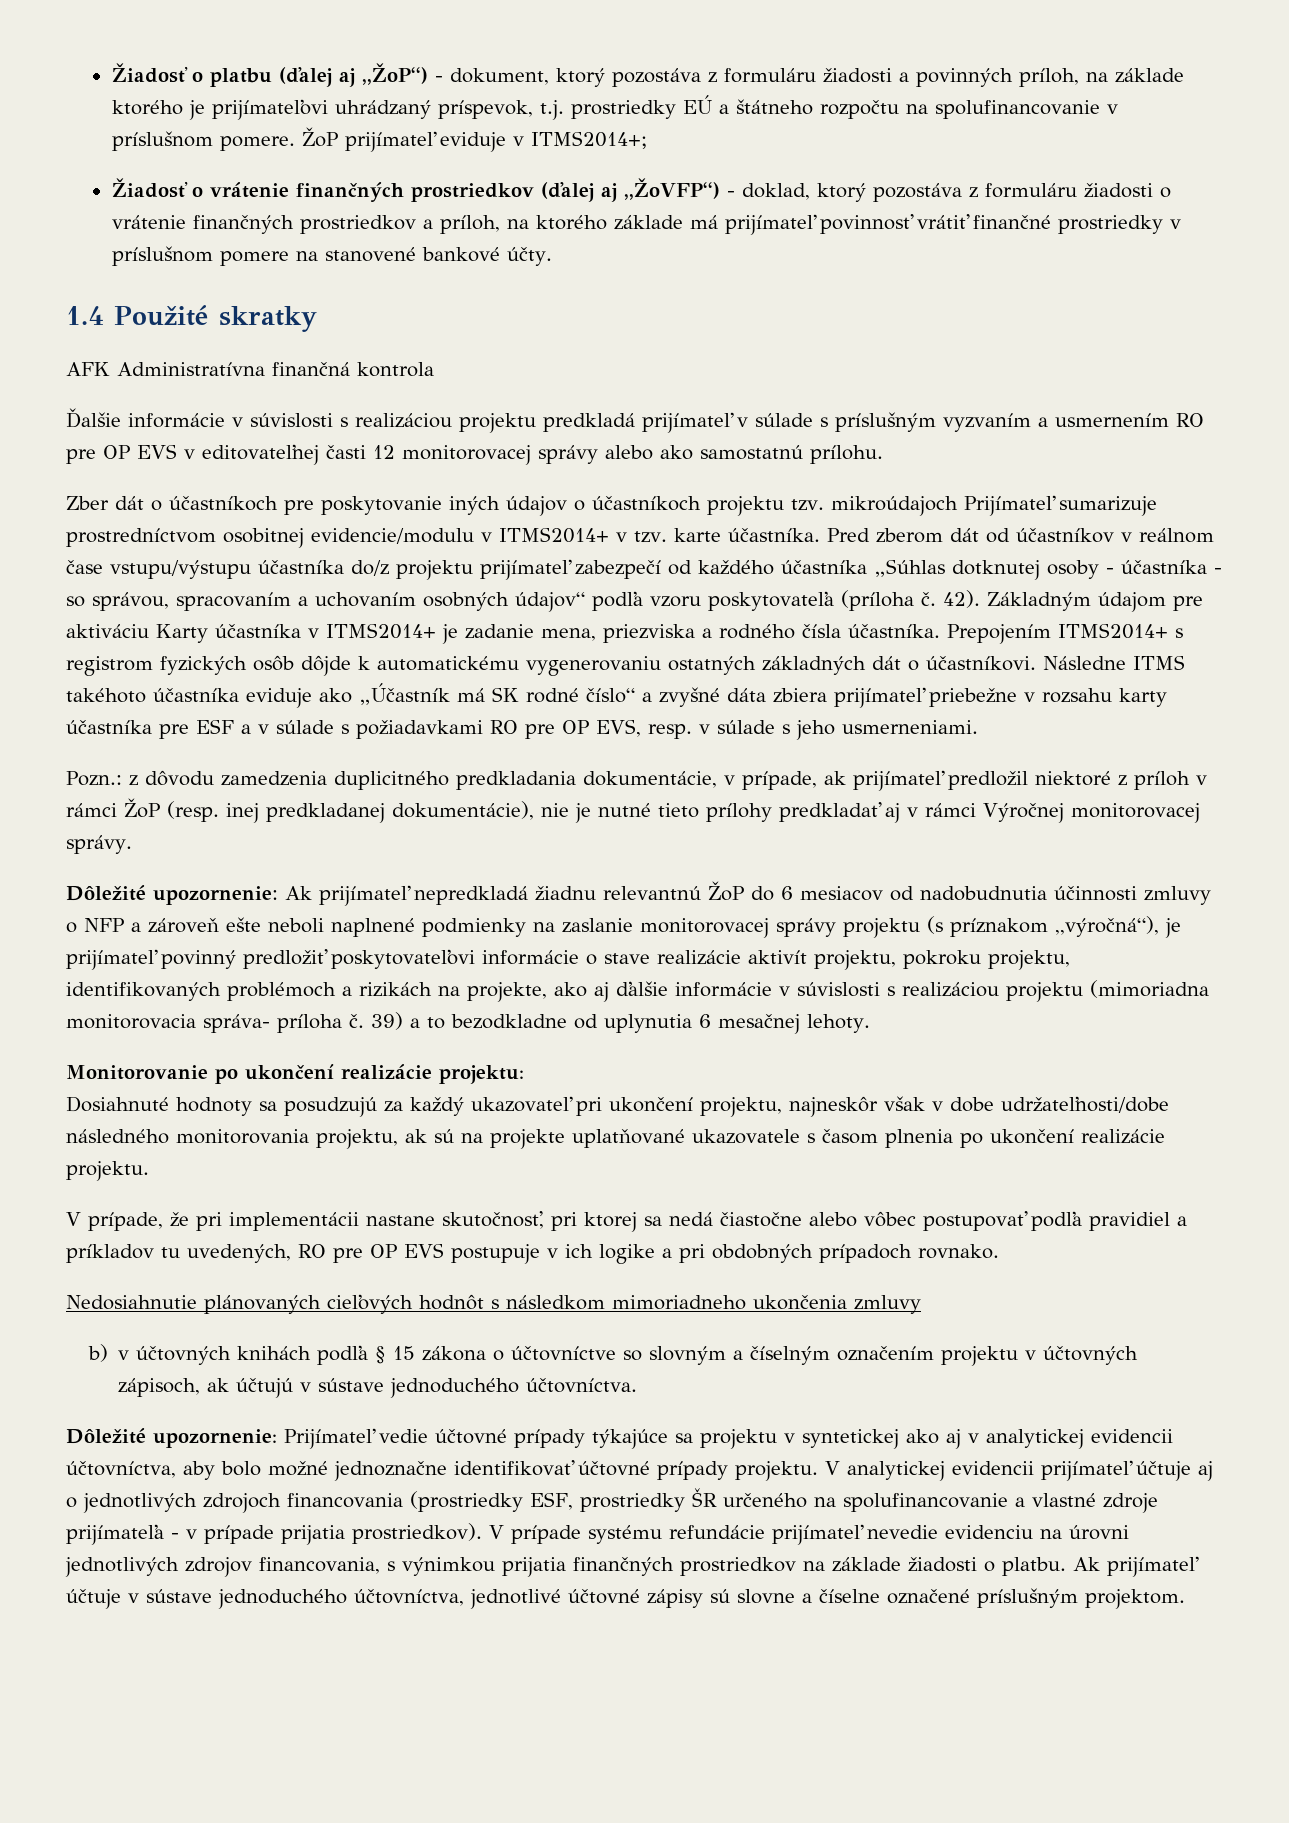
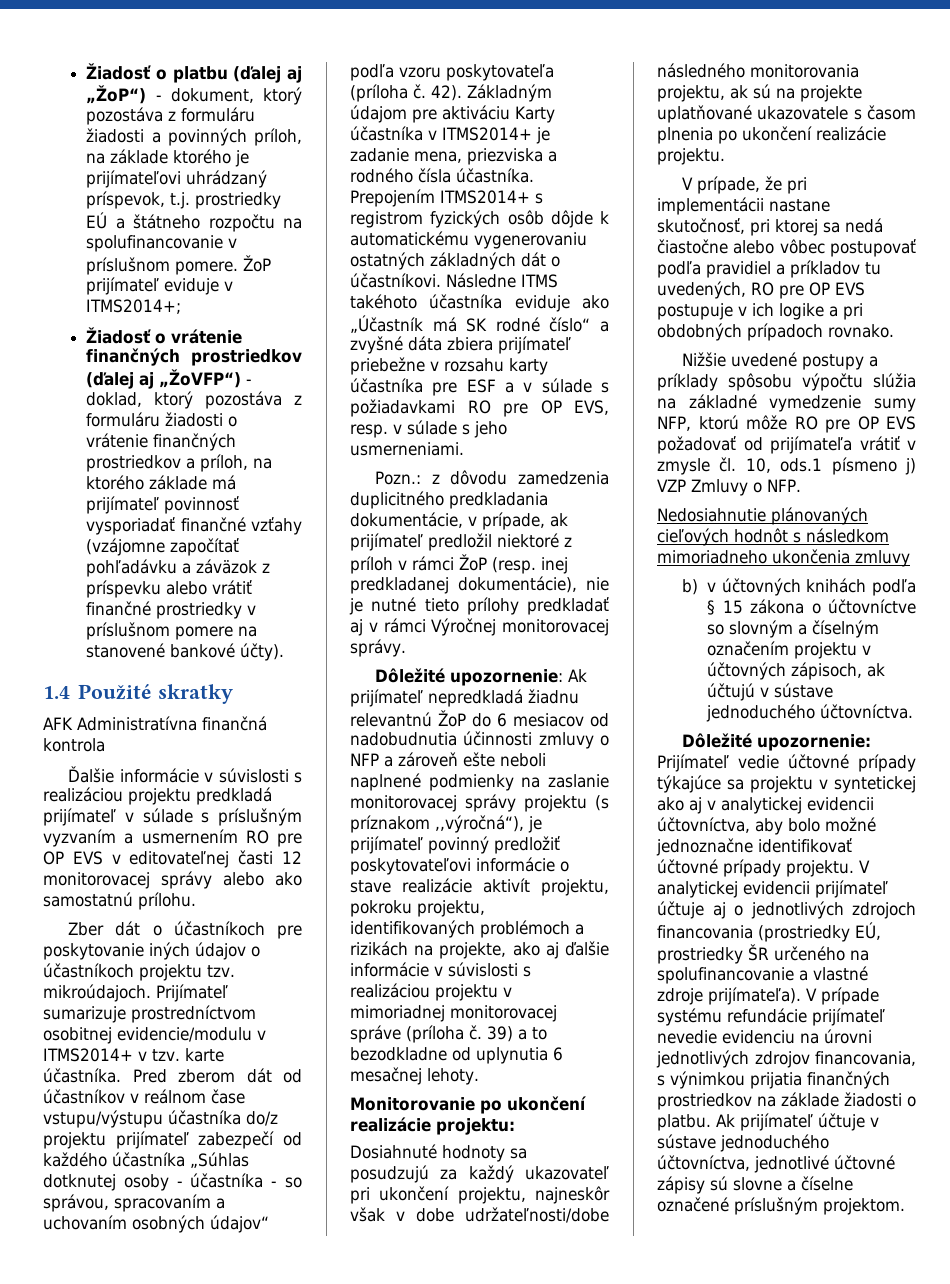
- Žiadosť o vrátenie finančných prostriedkov (ďalej aj „ŽoVFP“) - doklad, ktorý pozostáva z formuláru žiadosti o vrátenie finančných prostriedkov a príloh, na ktorého základe má prijímateľ povinnosť vrátiť finančné prostriedky v príslušnom pomere na stanovené bankové účty.
+ Žiadosť o vrátenie finančných prostriedkov (ďalej aj „ŽoVFP“) - doklad, ktorý pozostáva z formuláru žiadosti o vrátenie finančných prostriedkov a príloh, na ktorého základe má prijímateľ povinnosť vysporiadať finančné vzťahy (vzájomne započítať pohľadávku a záväzok z príspevku alebo vrátiť finančné prostriedky v príslušnom pomere na stanovené bankové účty).
- Zber dát o účastníkoch pre poskytovanie iných údajov o účastníkoch projektu tzv. mikroúdajoch Prijímateľ sumarizuje prostredníctvom osobitnej evidencie/modulu v ITMS2014+ v tzv. karte účastníka.
+ Zber dát o účastníkoch pre poskytovanie iných údajov o účastníkoch projektu tzv. mikroúdajoch. Prijímateľ sumarizuje prostredníctvom osobitnej evidencie/modulu v ITMS2014+ v tzv. karte účastníka.
- Dôležité upozornenie: Ak prijímateľ nepredkladá žiadnu relevantnú ŽoP do 6 mesiacov od nadobudnutia účinnosti zmluvy o NFP a zároveň ešte neboli naplnené podmienky na zaslanie monitorovacej správy projektu (s príznakom ,,výročná“), je prijímateľ povinný predložiť poskytovateľovi informácie o stave realizácie aktivít projektu, pokroku projektu, identifikovaných problémoch a rizikách na projekte, ako aj ďalšie informácie v súvislosti s realizáciou projektu (mimoriadna monitorovacia správa- príloha č.
+ Dôležité upozornenie: Ak prijímateľ nepredkladá žiadnu relevantnú ŽoP do 6 mesiacov od nadobudnutia účinnosti zmluvy o NFP a zároveň ešte neboli naplnené podmienky na zaslanie monitorovacej správy projektu (s príznakom ,,výročná“), je prijímateľ povinný predložiť poskytovateľovi informácie o stave realizácie aktivít projektu, pokroku projektu, identifikovaných problémoch a rizikách na projekte, ako aj ďalšie informácie v súvislosti s realizáciou projektu v mimoriadnej monitorovacej správe (príloha č.
+ Nižšie uvedené postupy a príklady spôsobu výpočtu slúžia na základné vymedzenie sumy NFP, ktorú môže RO pre OP EVS požadovať od prijímateľa vrátiť v zmysle čl. 10, ods.1 písmeno j) VZP Zmluvy o NFP.
- V analytickej evidencii prijímateľ účtuje aj o jednotlivých zdrojoch financovania (prostriedky ESF, prostriedky ŠR určeného na spolufinancovanie a vlastné zdroje prijímateľa - v prípade prijatia prostriedkov).
+ V analytickej evidencii prijímateľ účtuje aj o jednotlivých zdrojoch financovania (prostriedky EÚ, prostriedky ŠR určeného na spolufinancovanie a vlastné zdroje prijímateľa).

